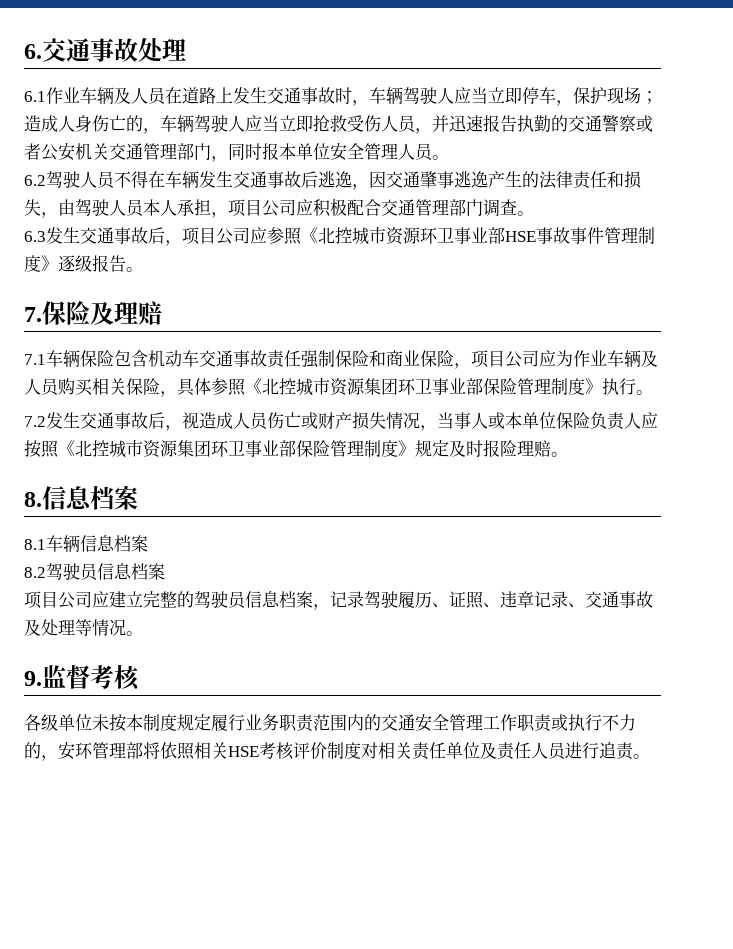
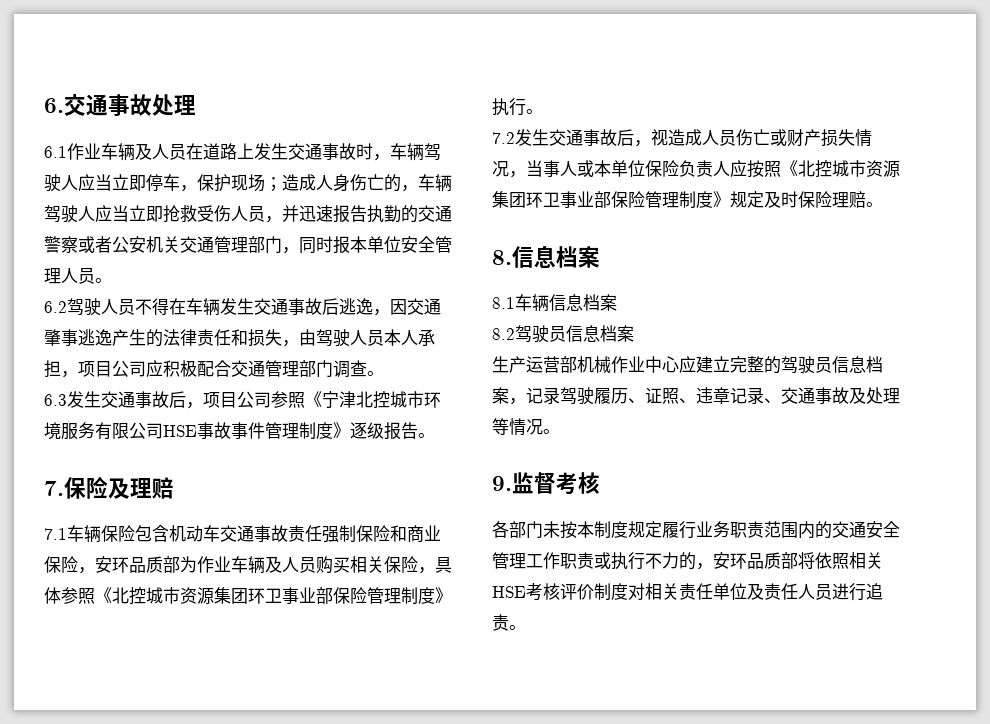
- 6.3发生交通事故后，项目公司应参照《北控城市资源环卫事业部HSE事故事件管理制度》逐级报告。
+ 6.3发生交通事故后，项目公司参照《宁津北控城市环境服务有限公司HSE事故事件管理制度》逐级报告。
- 7.1车辆保险包含机动车交通事故责任强制保险和商业保险，项目公司应为作业车辆及人员购买相关保险，具体参照《北控城市资源集团环卫事业部保险管理制度》执行。
+ 7.1车辆保险包含机动车交通事故责任强制保险和商业保险，安环品质部为作业车辆及人员购买相关保险，具体参照《北控城市资源集团环卫事业部保险管理制度》执行。
- 7.2发生交通事故后，视造成人员伤亡或财产损失情况，当事人或本单位保险负责人应按照《北控城市资源集团环卫事业部保险管理制度》规定及时报险理赔。
+ 7.2发生交通事故后，视造成人员伤亡或财产损失情况，当事人或本单位保险负责人应按照《北控城市资源集团环卫事业部保险管理制度》规定及时保险理赔。
- 项目公司应建立完整的驾驶员信息档案，记录驾驶履历、证照、违章记录、交通事故及处理等情况。
+ 生产运营部机械作业中心应建立完整的驾驶员信息档案，记录驾驶履历、证照、违章记录、交通事故及处理等情况。
- 各级单位未按本制度规定履行业务职责范围内的交通安全管理工作职责或执行不力的，安环管理部将依照相关HSE考核评价制度对相关责任单位及责任人员进行追责。
+ 各部门未按本制度规定履行业务职责范围内的交通安全管理工作职责或执行不力的，安环品质部将依照相关HSE考核评价制度对相关责任单位及责任人员进行追责。

